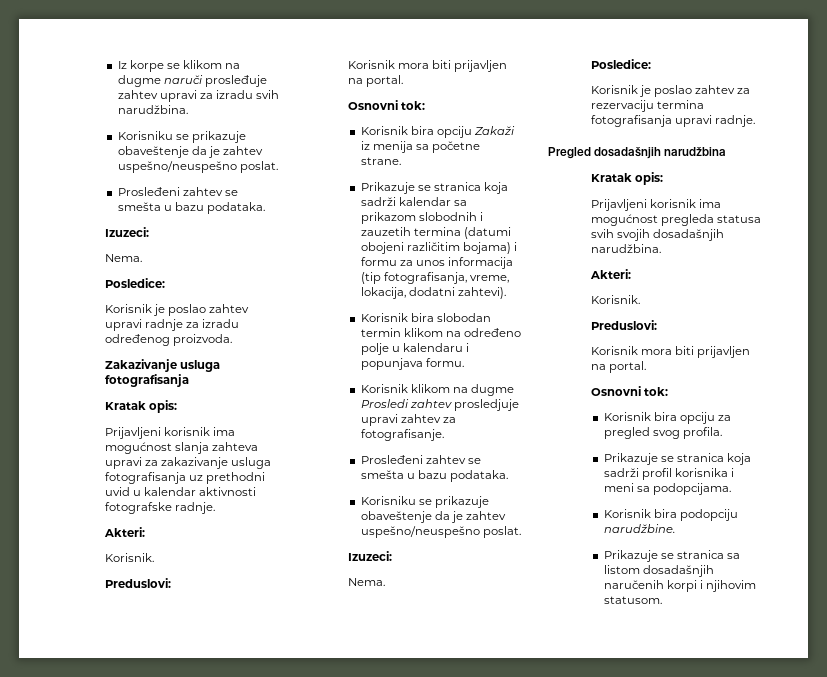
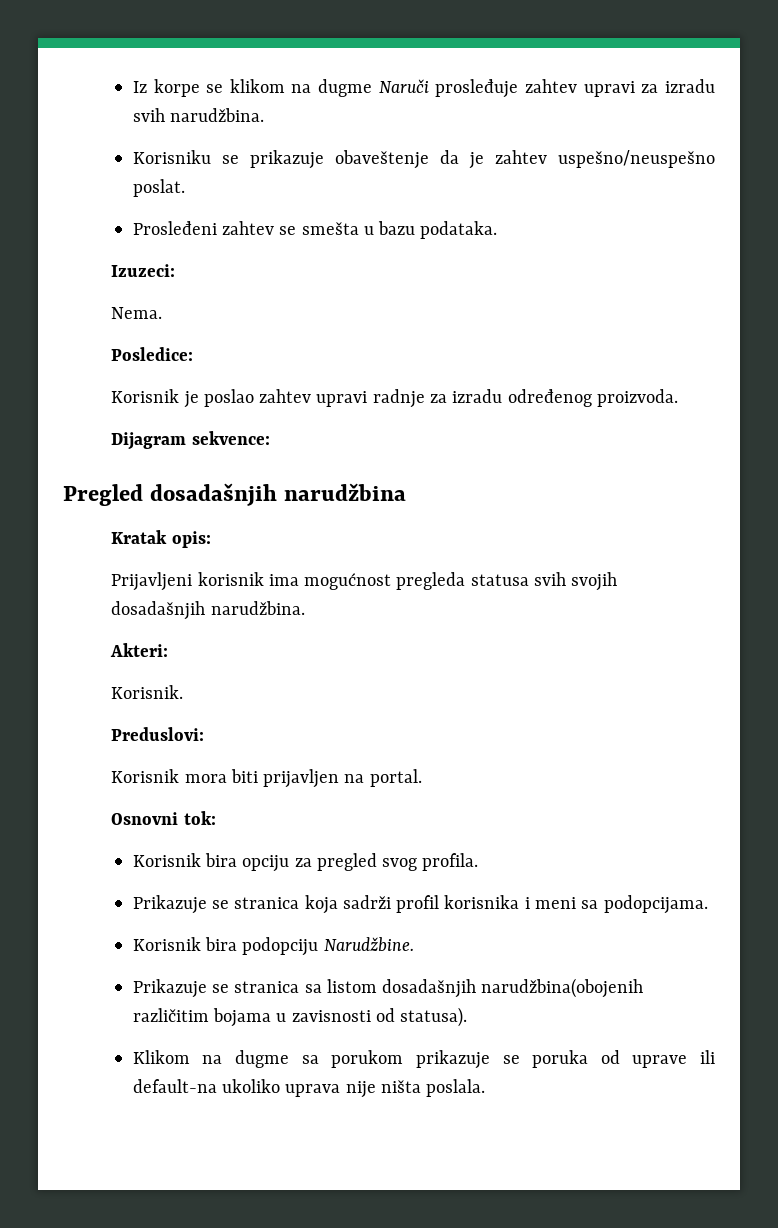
- Iz korpe se klikom na dugme naruči prosleđuje zahtev upravi za izradu svih narudžbina.
+ Iz korpe se klikom na dugme Naruči prosleđuje zahtev upravi za izradu svih narudžbina.
- Zakazivanje usluga fotografisanja
- Kratak opis:
- Prijavljeni korisnik ima mogućnost slanja zahteva upravi za zakazivanje usluga fotografisanja uz prethodni uvid u kalendar aktivnosti fotografske radnje.
- Akteri:
- Korisnik.
- Preduslovi:
- Korisnik mora biti prijavljen na portal.
- Osnovni tok:
- Korisnik bira opciju Zakaži iz menija sa početne strane.
- Prikazuje se stranica koja sadrži kalendar sa prikazom slobodnih i zauzetih termina (datumi obojeni različitim bojama) i formu za unos informacija (tip fotografisanja, vreme, lokacija, dodatni zahtevi).
- Korisnik bira slobodan termin klikom na određeno polje u kalendaru i popunjava formu.
- Korisnik klikom na dugme Prosledi zahtev prosledjuje upravi zahtev za fotografisanje.
- Prosleđeni zahtev se smešta u bazu podataka.
- Korisniku se prikazuje obaveštenje da je zahtev uspešno/neuspešno poslat.
- Izuzeci:
- Nema.
- Posledice:
- Korisnik je poslao zahtev za rezervaciju termina fotografisanja upravi radnje.
+ Dijagram sekvence:
- Korisnik bira podopciju narudžbine.
+ Korisnik bira podopciju Narudžbine.
- Prikazuje se stranica sa listom dosadašnjih naručenih korpi i njihovim statusom.
+ Prikazuje se stranica sa listom dosadašnjih narudžbina(obojenih različitim bojama u zavisnosti od statusa).
+ Klikom na dugme sa porukom prikazuje se poruka od uprave ili default-na ukoliko uprava nije ništa poslala.

